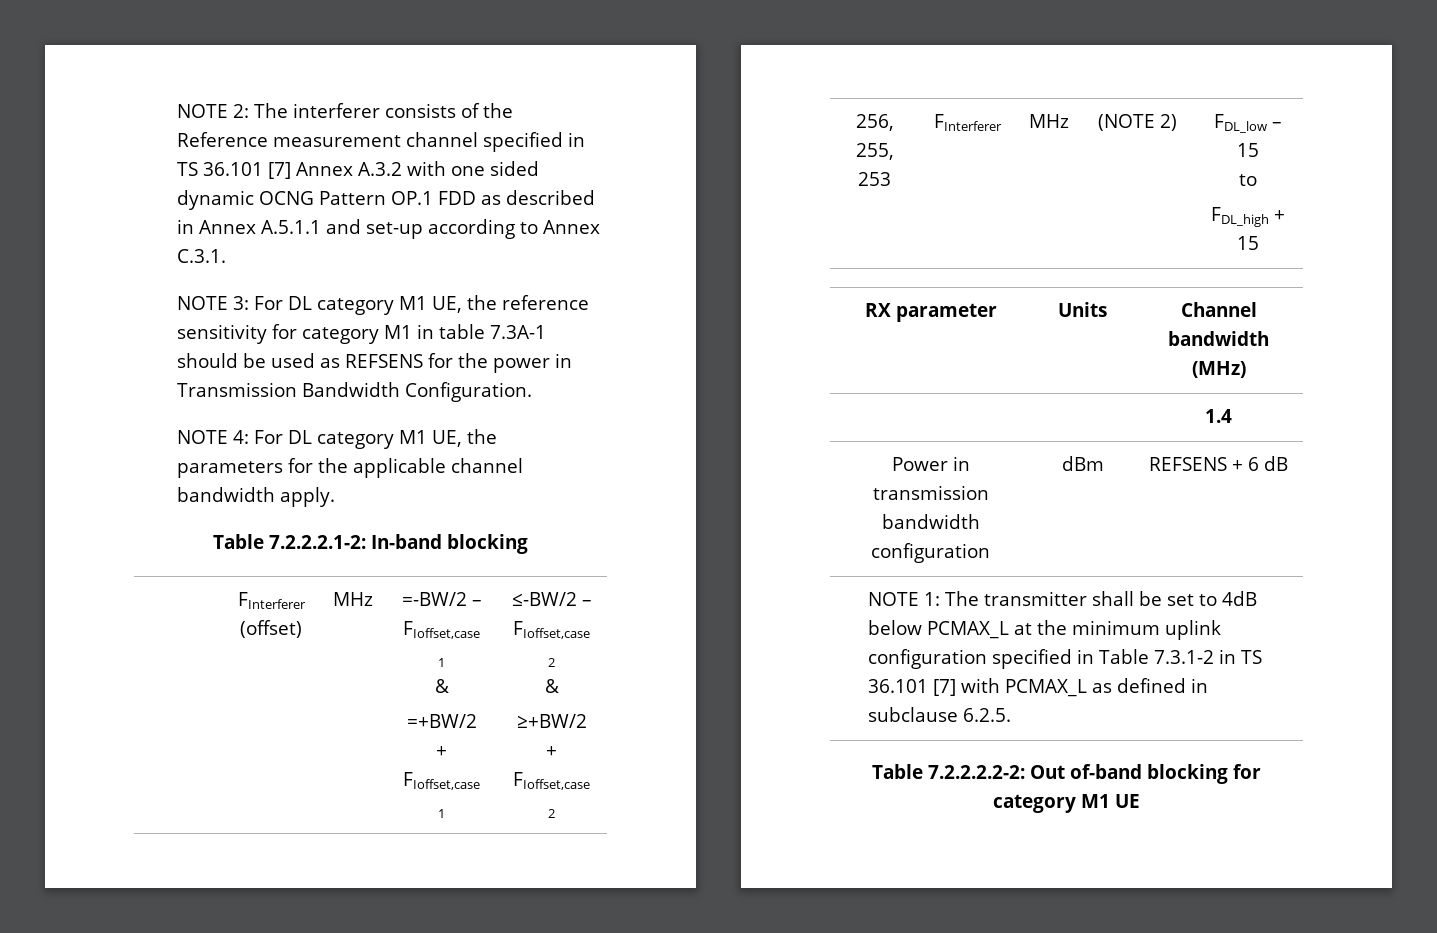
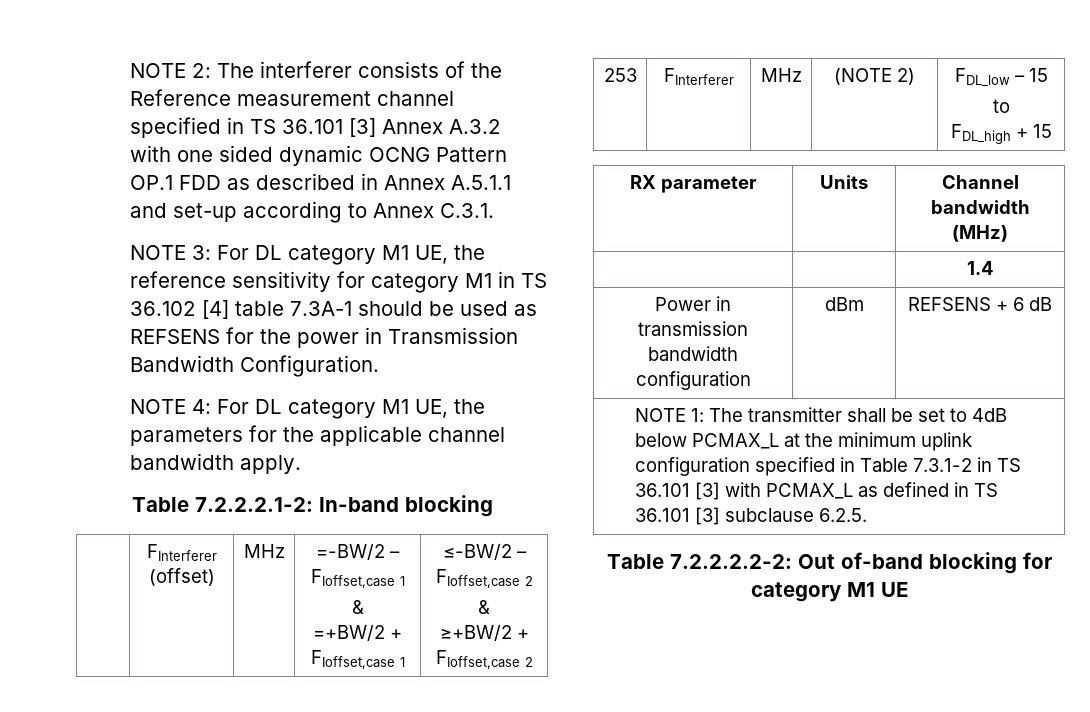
- NOTE 2: The interferer consists of the Reference measurement channel specified in TS 36.101 [7] Annex A.3.2 with one sided dynamic OCNG Pattern OP.1 FDD as described in Annex A.5.1.1 and set-up according to Annex C.3.1.
+ NOTE 2: The interferer consists of the Reference measurement channel specified in TS 36.101 [3] Annex A.3.2 with one sided dynamic OCNG Pattern OP.1 FDD as described in Annex A.5.1.1 and set-up according to Annex C.3.1.
- NOTE 3: For DL category M1 UE, the reference sensitivity for category M1 in table 7.3A-1 should be used as REFSENS for the power in Transmission Bandwidth Configuration.
+ NOTE 3: For DL category M1 UE, the reference sensitivity for category M1 in TS 36.102 [4] table 7.3A-1 should be used as REFSENS for the power in Transmission Bandwidth Configuration.
- 256, 255, 253 | FInterferer | MHz | (NOTE 2) | FDL_low – 15
+ 253 | FInterferer | MHz | (NOTE 2) | FDL_low – 15
- NOTE 1: The transmitter shall be set to 4dB below PCMAX_L at the minimum uplink configuration specified in Table 7.3.1-2 in TS 36.101 [7] with PCMAX_L as defined in subclause 6.2.5.
+ NOTE 1: The transmitter shall be set to 4dB below PCMAX_L at the minimum uplink configuration specified in Table 7.3.1-2 in TS 36.101 [3] with PCMAX_L as defined in TS 36.101 [3] subclause 6.2.5.

